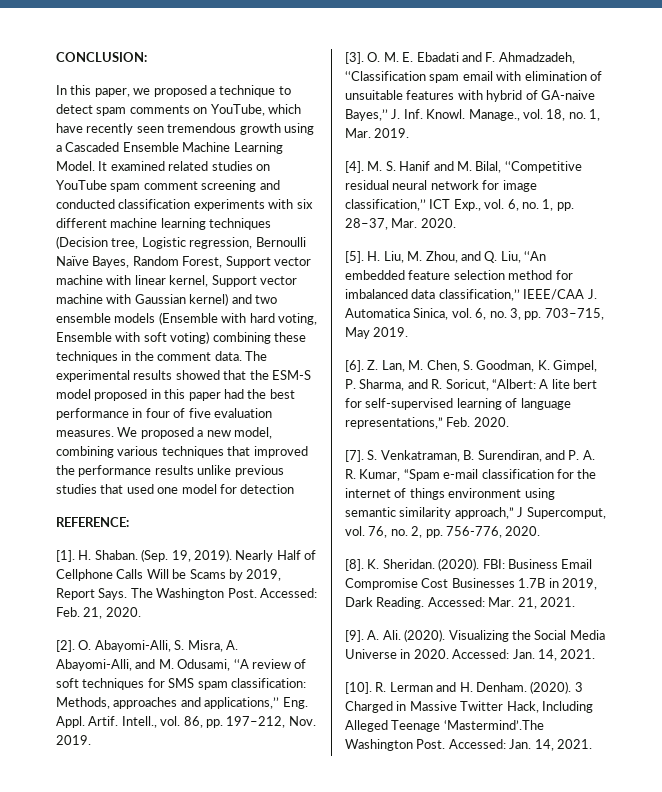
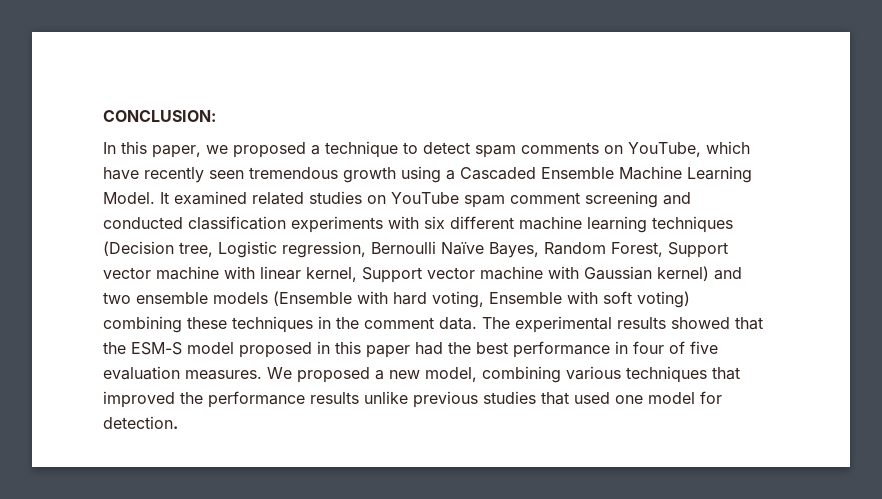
- We proposed a new model, combining various techniques that improved the performance results unlike previous studies that used one model for detection
- REFERENCE:
- [1]. H. Shaban. (Sep. 19, 2019). Nearly Half of Cellphone Calls Will be Scams by 2019, Report Says. The Washington Post. Accessed: Feb. 21, 2020.
- [2]. O. Abayomi-Alli, S. Misra, A. Abayomi-Alli, and M. Odusami, ‘‘A review of soft techniques for SMS spam classification: Methods, approaches and applications,’’ Eng. Appl. Artif. Intell., vol. 86, pp. 197–212, Nov. 2019.
- [3]. O. M. E. Ebadati and F. Ahmadzadeh, ‘‘Classification spam email with elimination of unsuitable features with hybrid of GA-naive Bayes,’’ J. Inf. Knowl. Manage., vol. 18, no. 1, Mar. 2019.
- [4]. M. S. Hanif and M. Bilal, ‘‘Competitive residual neural network for image classification,’’ ICT Exp., vol. 6, no. 1, pp. 28–37, Mar. 2020.
- [5]. H. Liu, M. Zhou, and Q. Liu, ‘‘An embedded feature selection method for imbalanced data classification,’’ IEEE/CAA J. Automatica Sinica, vol. 6, no. 3, pp. 703–715, May 2019.
- [6]. Z. Lan, M. Chen, S. Goodman, K. Gimpel, P. Sharma, and R. Soricut, “Albert: A lite bert for self-supervised learning of language representations,” Feb. 2020.
- [7]. S. Venkatraman, B. Surendiran, and P. A. R. Kumar, “Spam e-mail classification for the internet of things environment using semantic similarity approach,” J Supercomput, vol. 76, no. 2, pp. 756-776, 2020.
- [8]. K. Sheridan. (2020). FBI: Business Email Compromise Cost Businesses 1.7B in 2019, Dark Reading. Accessed: Mar. 21, 2021.
- [9]. A. Ali. (2020). Visualizing the Social Media Universe in 2020. Accessed: Jan. 14, 2021.
- [10]. R. Lerman and H. Denham. (2020). 3 Charged in Massive Twitter Hack, Including Alleged Teenage ‘Mastermind’.The Washington Post. Accessed: Jan. 14, 2021.
+ We proposed a new model, combining various techniques that improved the performance results unlike previous studies that used one model for detection.

